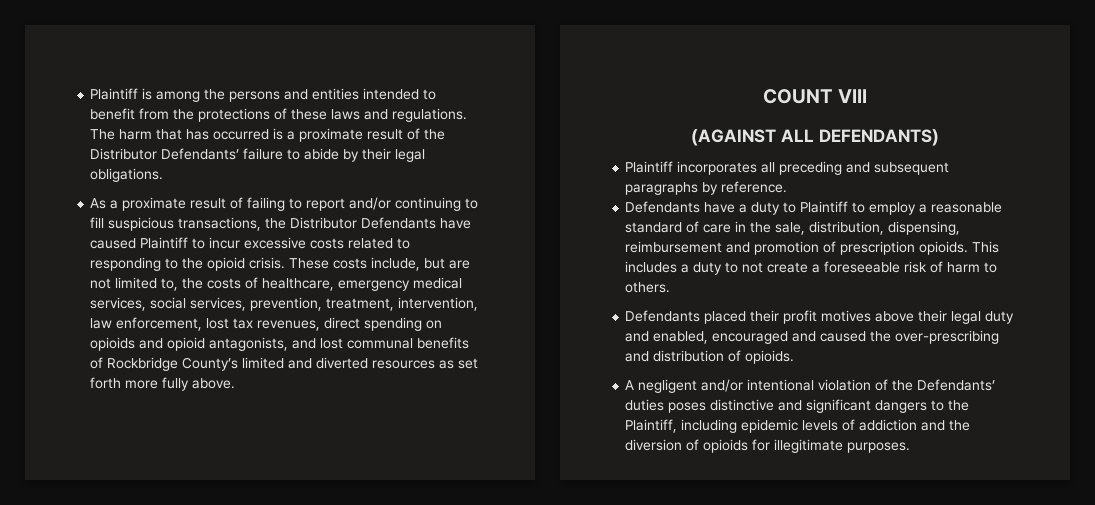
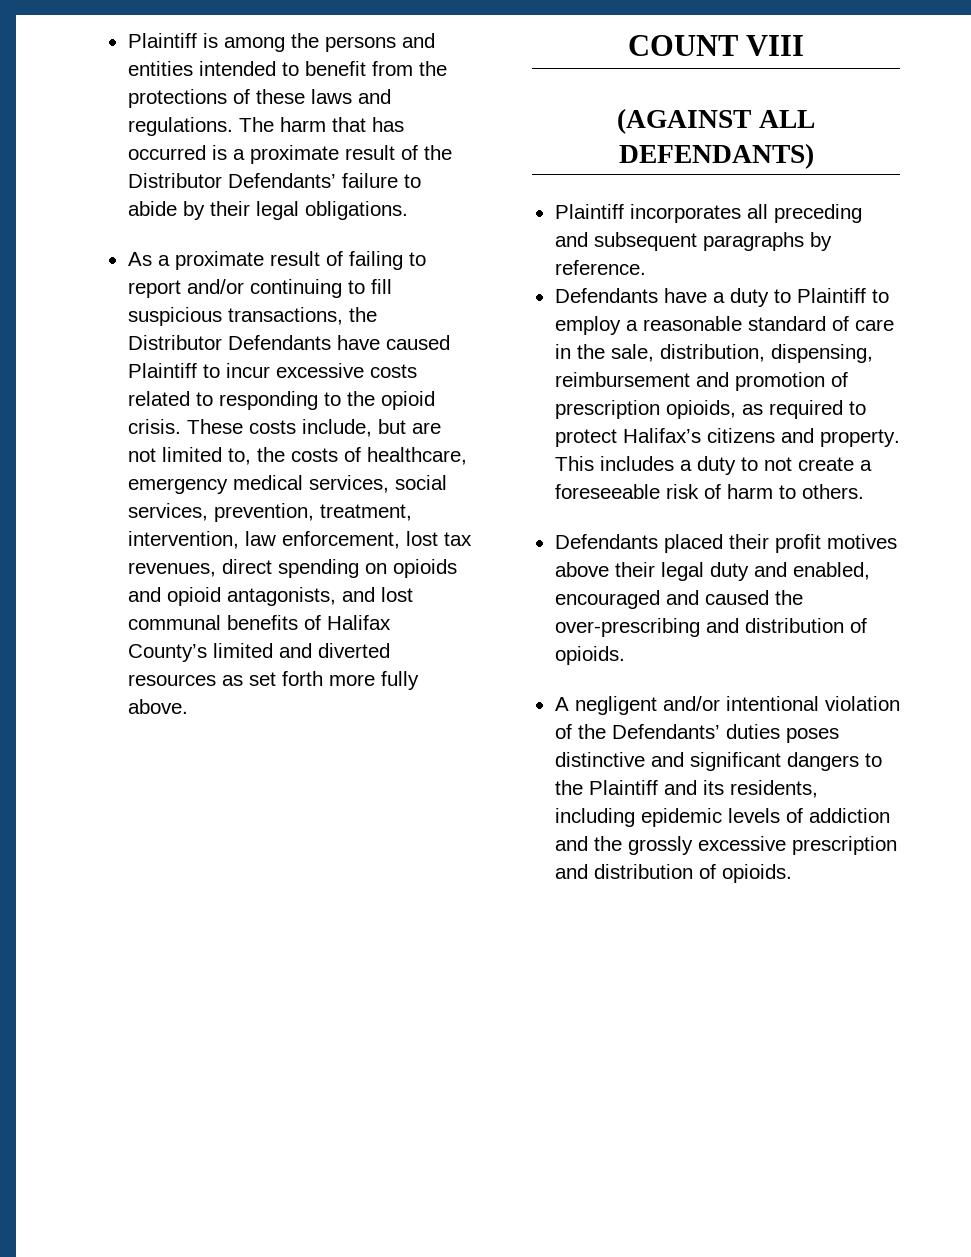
- These costs include, but are not limited to, the costs of healthcare, emergency medical services, social services, prevention, treatment, intervention, law enforcement, lost tax revenues, direct spending on opioids and opioid antagonists, and lost communal benefits of Rockbridge County’s limited and diverted resources as set forth more fully above.
+ These costs include, but are not limited to, the costs of healthcare, emergency medical services, social services, prevention, treatment, intervention, law enforcement, lost tax revenues, direct spending on opioids and opioid antagonists, and lost communal benefits of Halifax County’s limited and diverted resources as set forth more fully above.
- Defendants have a duty to Plaintiff to employ a reasonable standard of care in the sale, distribution, dispensing, reimbursement and promotion of prescription opioids.
+ Defendants have a duty to Plaintiff to employ a reasonable standard of care in the sale, distribution, dispensing, reimbursement and promotion of prescription opioids, as required to protect Halifax’s citizens and property.
- A negligent and/or intentional violation of the Defendants’ duties poses distinctive and significant dangers to the Plaintiff, including epidemic levels of addiction and the diversion of opioids for illegitimate purposes.
+ A negligent and/or intentional violation of the Defendants’ duties poses distinctive and significant dangers to the Plaintiff and its residents, including epidemic levels of addiction and the grossly excessive prescription and distribution of opioids.

